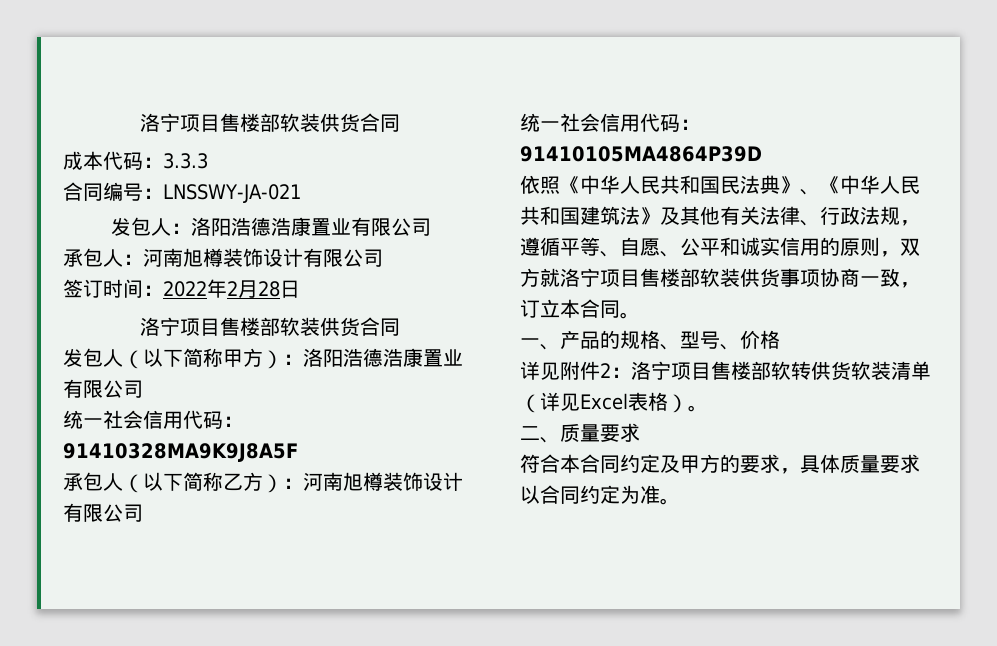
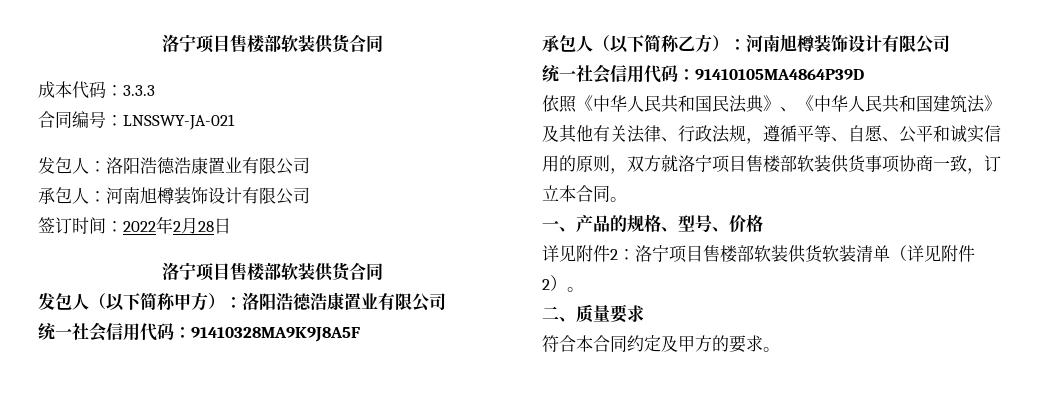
- 详见附件2：洛宁项目售楼部软转供货软装清单（详见Excel表格）。
+ 详见附件2：洛宁项目售楼部软装供货软装清单（详见附件2）。
- 符合本合同约定及甲方的要求，具体质量要求以合同约定为准。
+ 符合本合同约定及甲方的要求。

